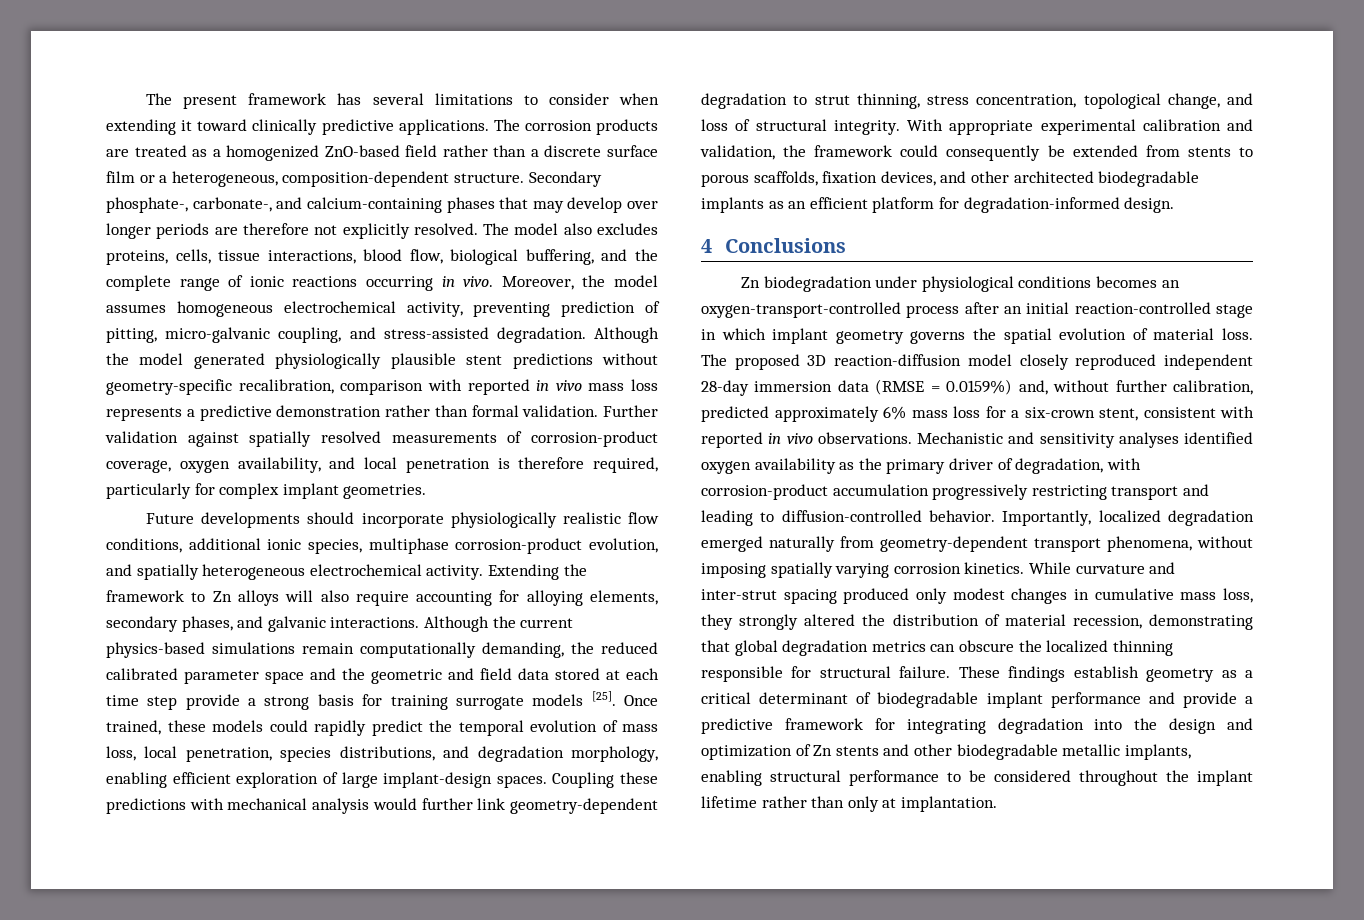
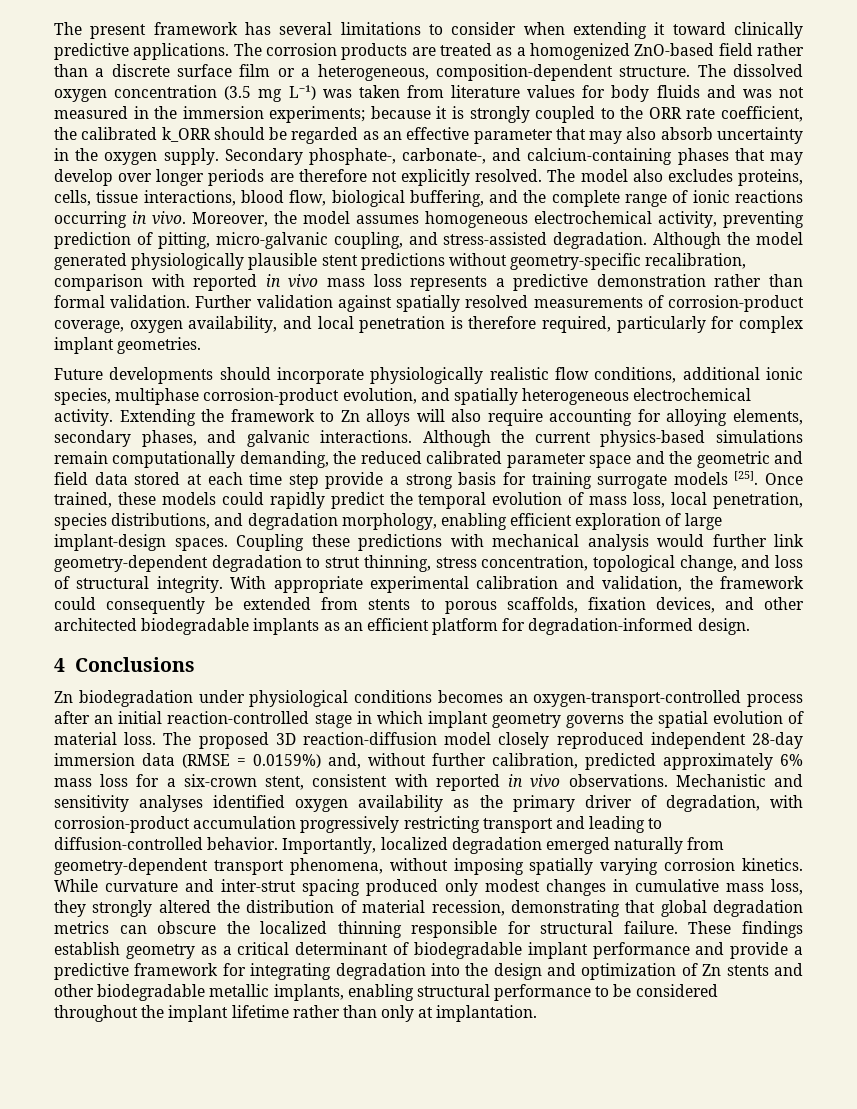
+ The dissolved oxygen concentration (3.5 mg L⁻¹) was taken from literature values for body fluids and was not measured in the immersion experiments; because it is strongly coupled to the ORR rate coefficient, the calibrated k_ORR should be regarded as an effective parameter that may also absorb uncertainty in the oxygen supply.

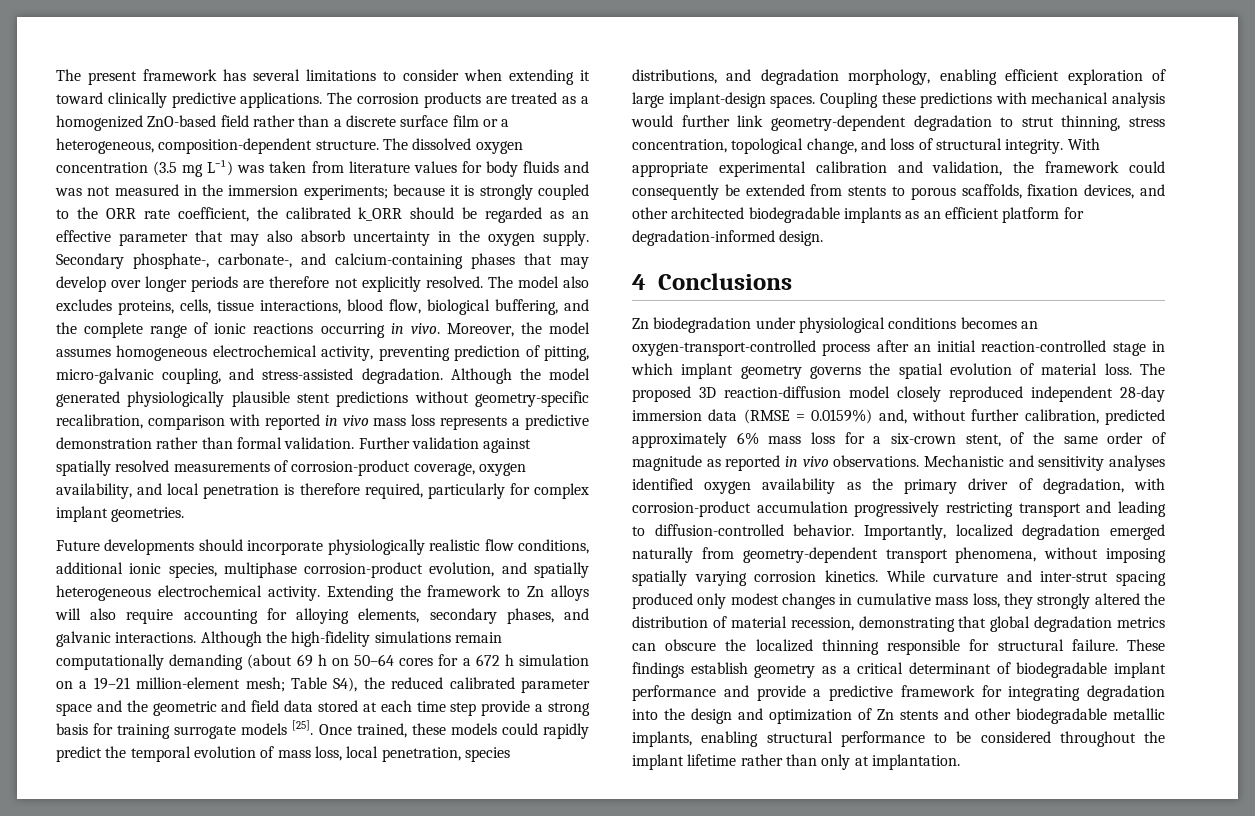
- Although the current physics-based simulations remain computationally demanding, the reduced calibrated parameter space and the geometric and field data stored at each time step provide a strong basis for training surrogate models [25].
+ Although the high-fidelity simulations remain computationally demanding (about 69 h on 50–64 cores for a 672 h simulation on a 19–21 million-element mesh; Table S4), the reduced calibrated parameter space and the geometric and field data stored at each time step provide a strong basis for training surrogate models [25].
- The proposed 3D reaction-diffusion model closely reproduced independent 28-day immersion data (RMSE = 0.0159%) and, without further calibration, predicted approximately 6% mass loss for a six-crown stent, consistent with reported in vivo observations.
+ The proposed 3D reaction-diffusion model closely reproduced independent 28-day immersion data (RMSE = 0.0159%) and, without further calibration, predicted approximately 6% mass loss for a six-crown stent, of the same order of magnitude as reported in vivo observations.

